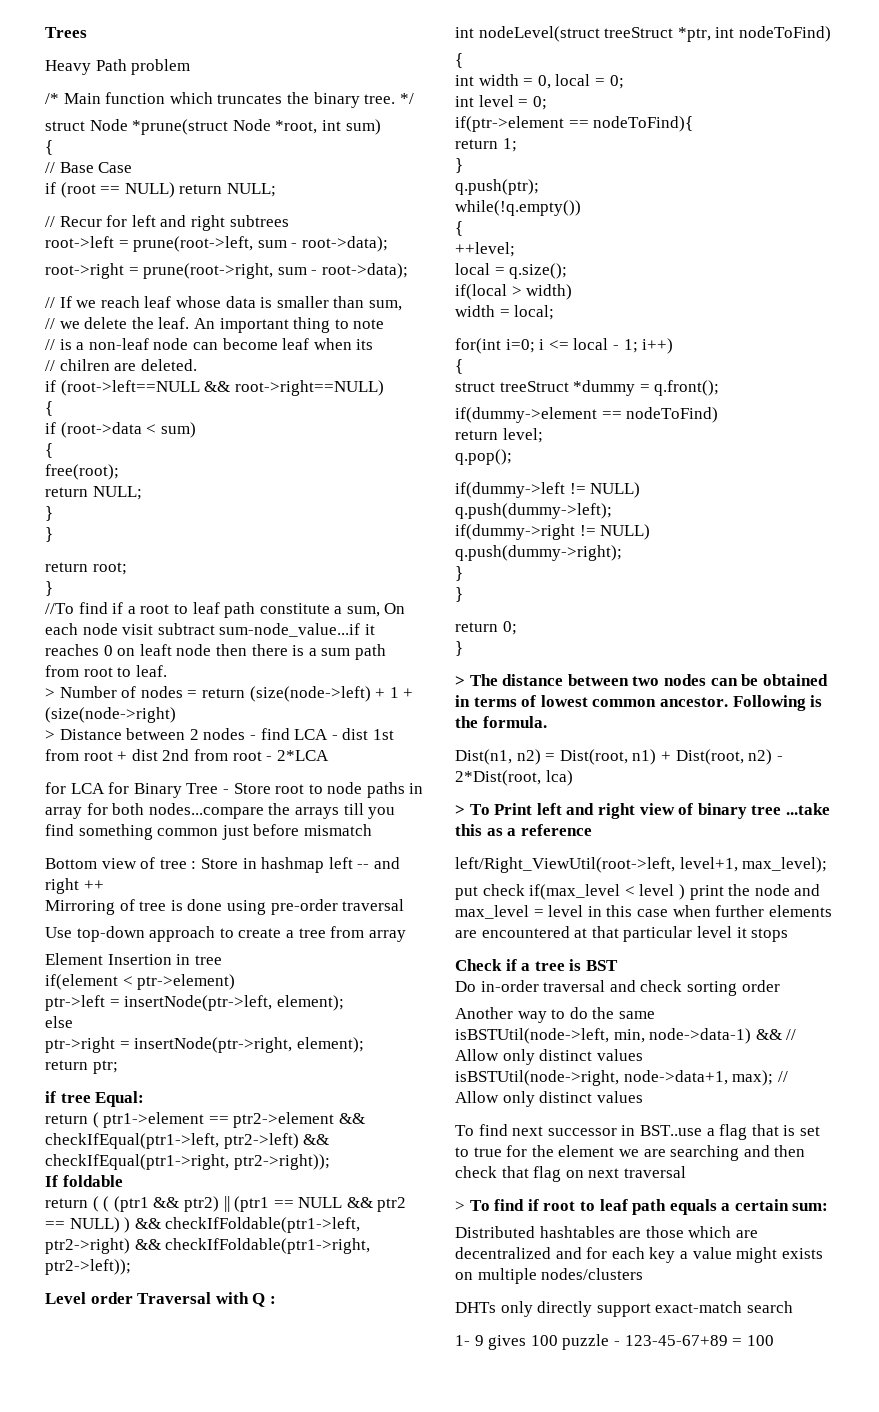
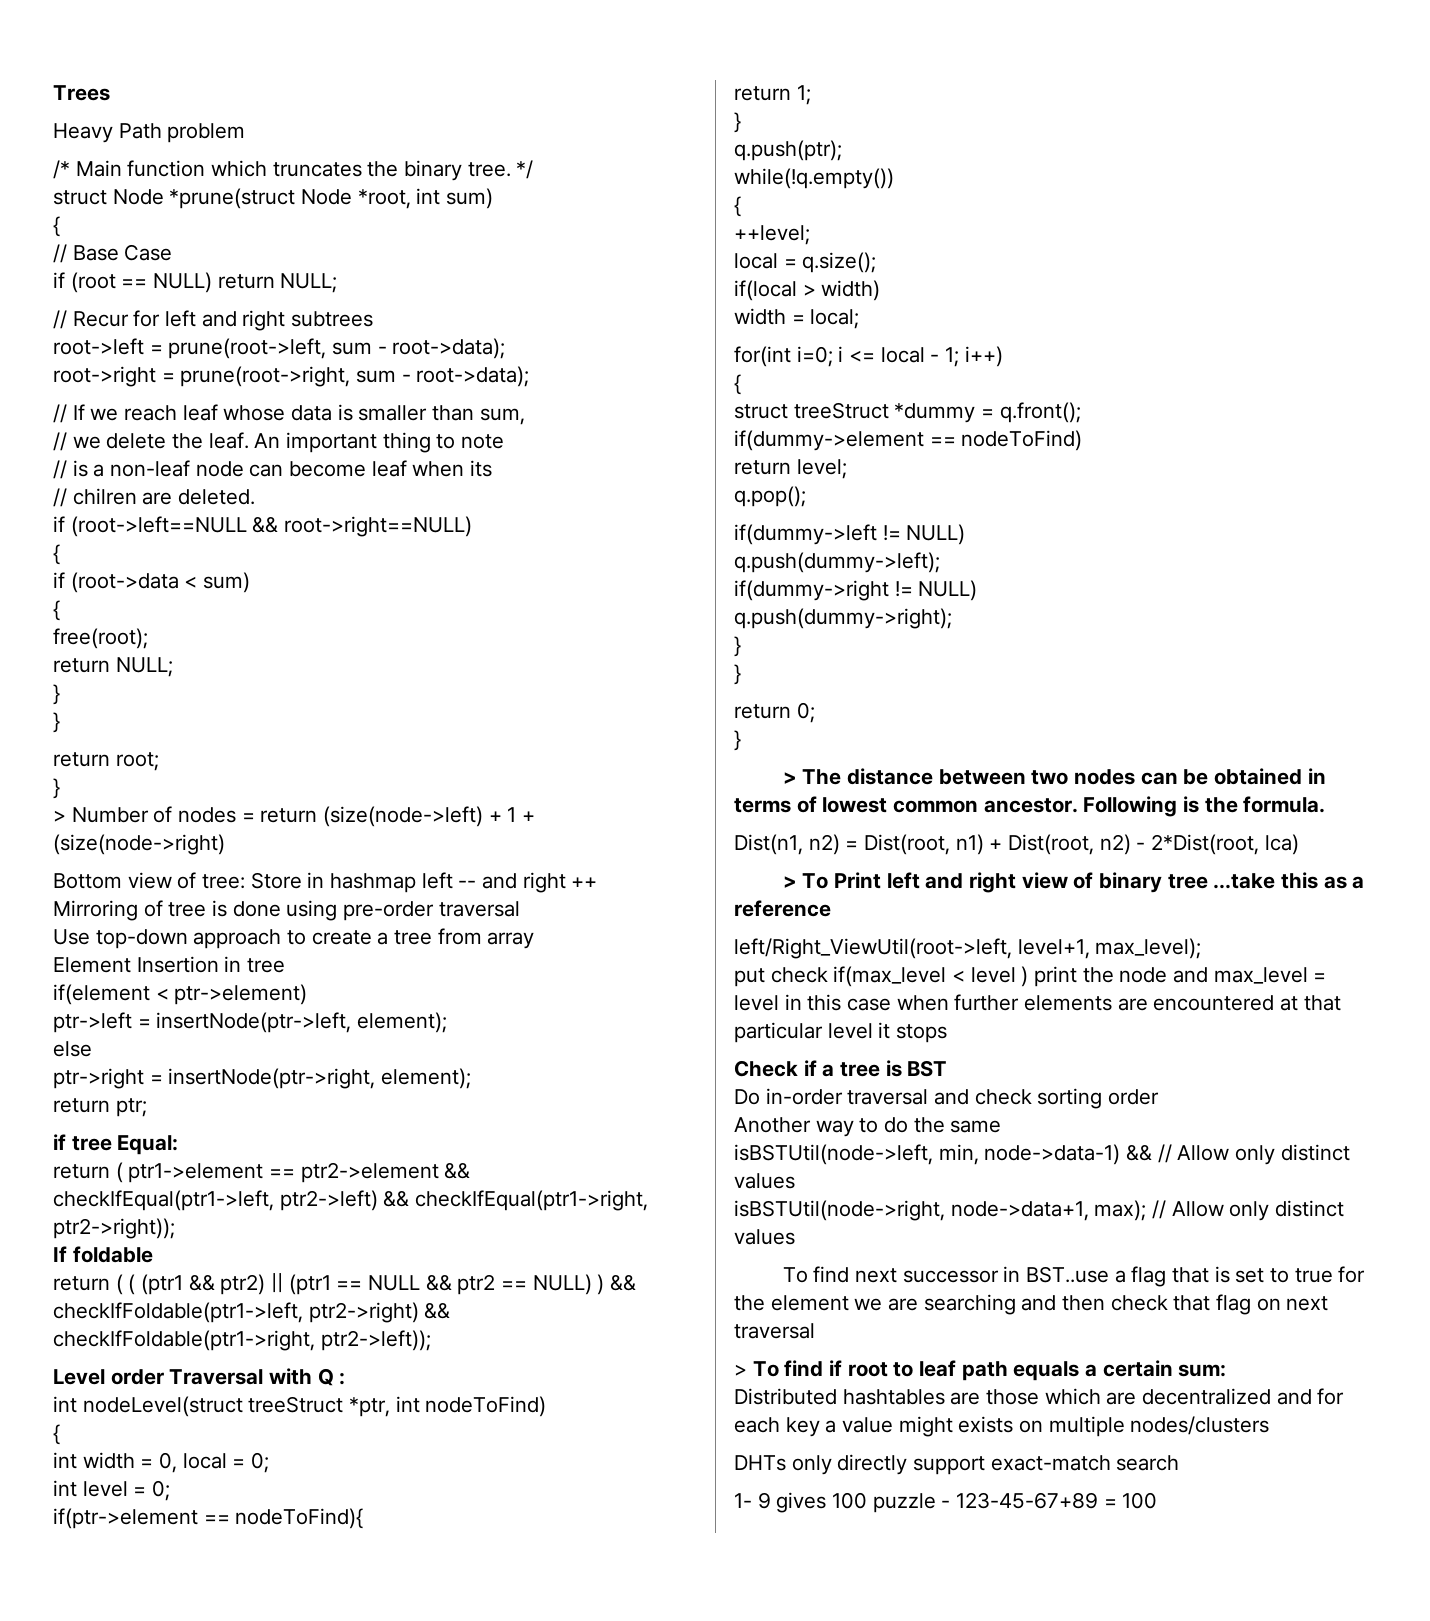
- //To find if a root to leaf path constitute a sum, On each node visit subtract sum-node_value...if it reaches 0 on leaft node then there is a sum path from root to leaf.
- > Distance between 2 nodes - find LCA - dist 1st from root + dist 2nd from root - 2*LCA
- for LCA for Binary Tree - Store root to node paths in array for both nodes...compare the arrays till you find something common just before mismatch
- Bottom view of tree : Store in hashmap left -- and right ++
+ Bottom view of tree: Store in hashmap left -- and right ++

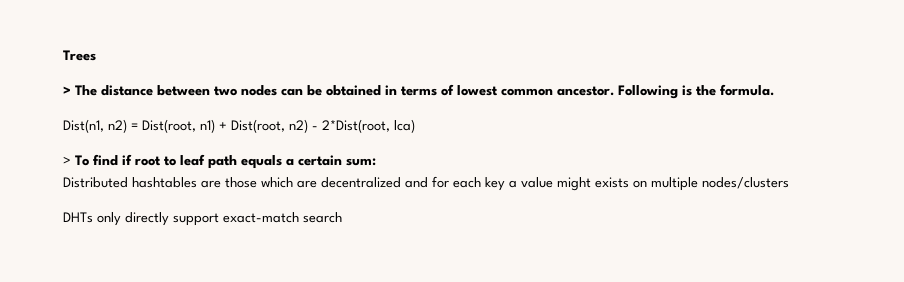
- Heavy Path problem
- /* Main function which truncates the binary tree. */
- struct Node *prune(struct Node *root, int sum)
- {
- // Base Case
- if (root == NULL) return NULL;
- // Recur for left and right subtrees
- root->left = prune(root->left, sum - root->data);
- root->right = prune(root->right, sum - root->data);
- // If we reach leaf whose data is smaller than sum,
- // we delete the leaf. An important thing to note
- // is a non-leaf node can become leaf when its
- // chilren are deleted.
- if (root->left==NULL && root->right==NULL)
- {
- if (root->data < sum)
- {
- free(root);
- return NULL;
- }
- }
- return root;
- }
- > Number of nodes = return (size(node->left) + 1 + (size(node->right)
- Bottom view of tree: Store in hashmap left -- and right ++
- Mirroring of tree is done using pre-order traversal
- Use top-down approach to create a tree from array
- Element Insertion in tree
- if(element < ptr->element)
- ptr->left = insertNode(ptr->left, element);
- else
- ptr->right = insertNode(ptr->right, element);
- return ptr;
- if tree Equal:
- return ( ptr1->element == ptr2->element && checkIfEqual(ptr1->left, ptr2->left) && checkIfEqual(ptr1->right, ptr2->right));
- If foldable
- return ( ( (ptr1 && ptr2) || (ptr1 == NULL && ptr2 == NULL) ) && checkIfFoldable(ptr1->left, ptr2->right) && checkIfFoldable(ptr1->right, ptr2->left));
- Level order Traversal with Q :
- int nodeLevel(struct treeStruct *ptr, int nodeToFind)
- {
- int width = 0, local = 0;
- int level = 0;
- if(ptr->element == nodeToFind){
- return 1;
- }
- q.push(ptr);
- while(!q.empty())
- {
- ++level;
- local = q.size();
- if(local > width)
- width = local;
- for(int i=0; i <= local - 1; i++)
- {
- struct treeStruct *dummy = q.front();
- if(dummy->element == nodeToFind)
- return level;
- q.pop();
- if(dummy->left != NULL)
- q.push(dummy->left);
- if(dummy->right != NULL)
- q.push(dummy->right);
- }
- }
- return 0;
- }
- > To Print left and right view of binary tree ...take this as a reference
- left/Right_ViewUtil(root->left, level+1, max_level);
- put check if(max_level < level ) print the node and max_level = level in this case when further elements are encountered at that particular level it stops
- Check if a tree is BST
- Do in-order traversal and check sorting order
- Another way to do the same
- isBSTUtil(node->left, min, node->data-1) && // Allow only distinct values
- isBSTUtil(node->right, node->data+1, max); // Allow only distinct values
- To find next successor in BST..use a flag that is set to true for the element we are searching and then check that flag on next traversal
- 1- 9 gives 100 puzzle - 123-45-67+89 = 100

